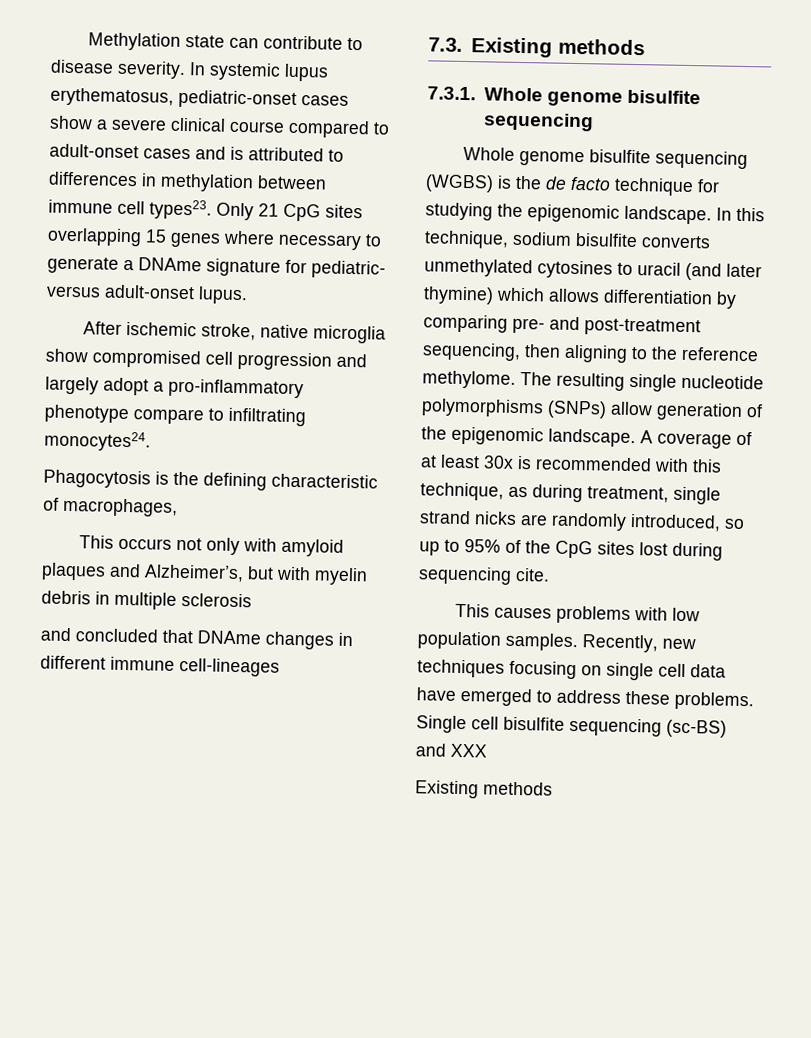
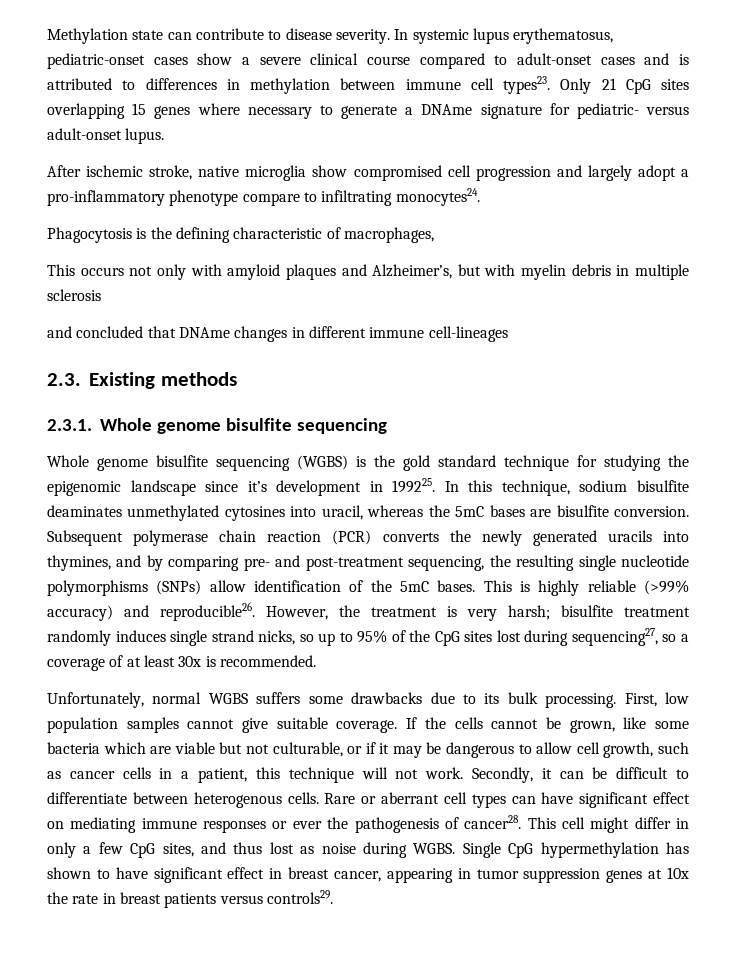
- 7.3. Existing methods
+ 2.3. Existing methods
- 7.3.1. Whole genome bisulfite sequencing
+ 2.3.1. Whole genome bisulfite sequencing
- Whole genome bisulfite sequencing (WGBS) is the de facto technique for studying the epigenomic landscape.
+ Whole genome bisulfite sequencing (WGBS) is the gold standard technique for studying the epigenomic landscape since it’s development in 199225.
- In this technique, sodium bisulfite converts unmethylated cytosines to uracil (and later thymine) which allows differentiation by comparing pre- and post-treatment sequencing, then aligning to the reference methylome. The resulting single nucleotide polymorphisms (SNPs) allow generation of the epigenomic landscape. A coverage of at least 30x is recommended with this technique, as during treatment, single strand nicks are randomly introduced, so up to 95% of the CpG sites lost during sequencing cite.
- This causes problems with low population samples. Recently, new techniques focusing on single cell data have emerged to address these problems. Single cell bisulfite sequencing (sc-BS) and XXX
- Existing methods
+ In this technique, sodium bisulfite deaminates unmethylated cytosines into uracil, whereas the 5mC bases are bisulfite conversion. Subsequent polymerase chain reaction (PCR) converts the newly generated uracils into thymines, and by comparing pre- and post-treatment sequencing, the resulting single nucleotide polymorphisms (SNPs) allow identification of the 5mC bases. This is highly reliable (>99% accuracy) and reproducible26. However, the treatment is very harsh; bisulfite treatment randomly induces single strand nicks, so up to 95% of the CpG sites lost during sequencing27, so a coverage of at least 30x is recommended.
+ Unfortunately, normal WGBS suffers some drawbacks due to its bulk processing. First, low population samples cannot give suitable coverage. If the cells cannot be grown, like some bacteria which are viable but not culturable, or if it may be dangerous to allow cell growth, such as cancer cells in a patient, this technique will not work. Secondly, it can be difficult to differentiate between heterogenous cells. Rare or aberrant cell types can have significant effect on mediating immune responses or ever the pathogenesis of cancer28. This cell might differ in only a few CpG sites, and thus lost as noise during WGBS. Single CpG hypermethylation has shown to have significant effect in breast cancer, appearing in tumor suppression genes at 10x the rate in breast patients versus controls29.

